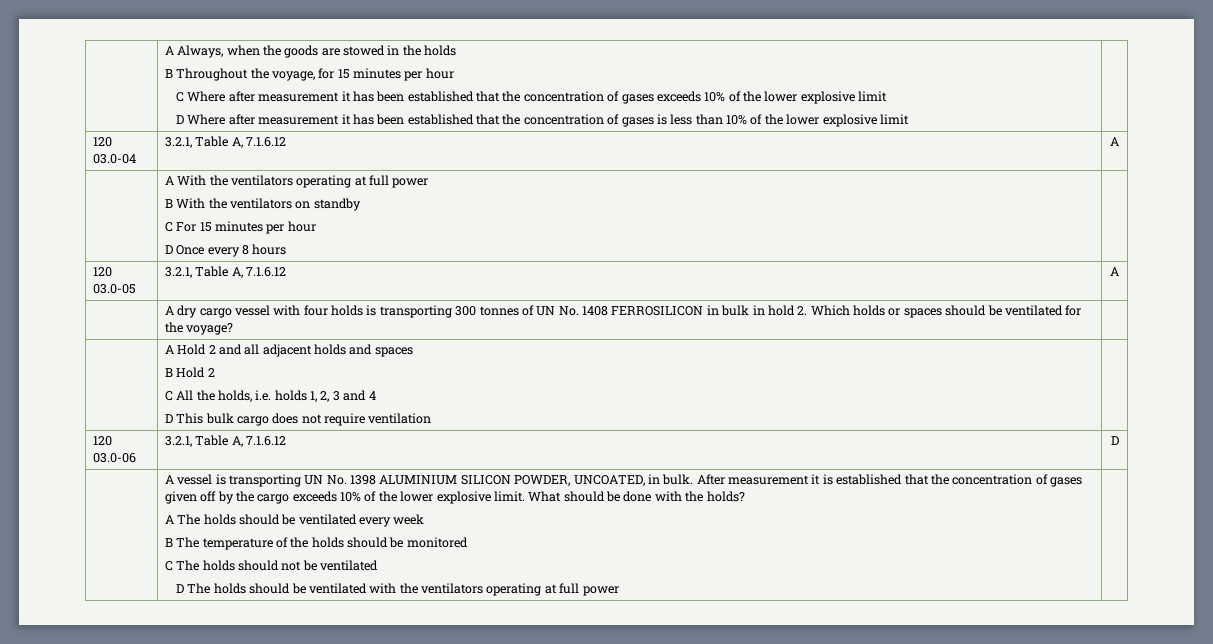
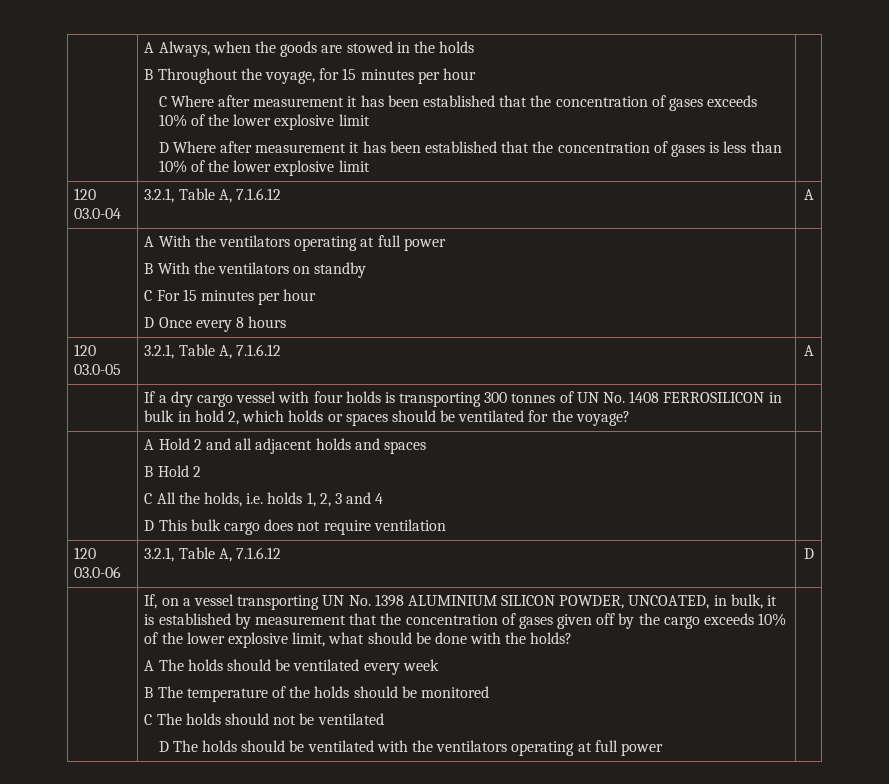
- | A dry cargo vessel with four holds is transporting 300 tonnes of UN No. 1408 FERROSILICON in bulk in hold 2. Which holds or spaces should be ventilated for the voyage? |
+ | If a dry cargo vessel with four holds is transporting 300 tonnes of UN No. 1408 FERROSILICON in bulk in hold 2, which holds or spaces should be ventilated for the voyage? |
- A vessel is transporting UN No. 1398 ALUMINIUM SILICON POWDER, UNCOATED, in bulk. After measurement it is established that the concentration of gases given off by the cargo exceeds 10% of the lower explosive limit. What should be done with the holds?
+ If, on a vessel transporting UN No. 1398 ALUMINIUM SILICON POWDER, UNCOATED, in bulk, it is established by measurement that the concentration of gases given off by the cargo exceeds 10% of the lower explosive limit, what should be done with the holds?

